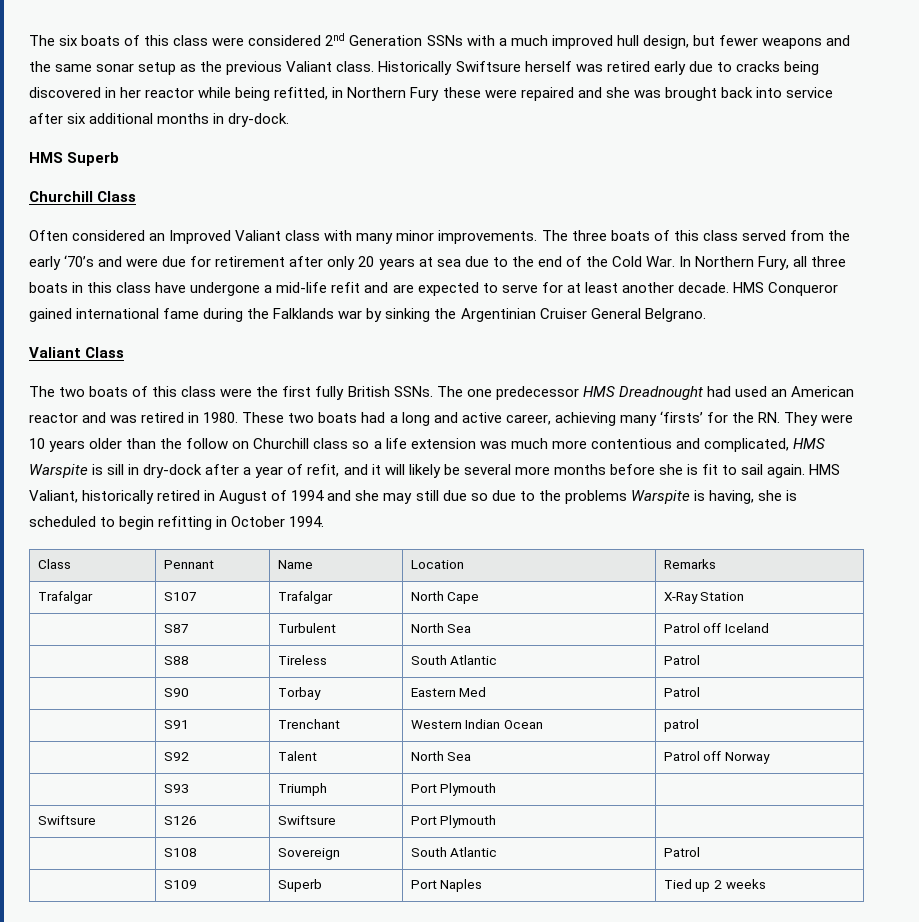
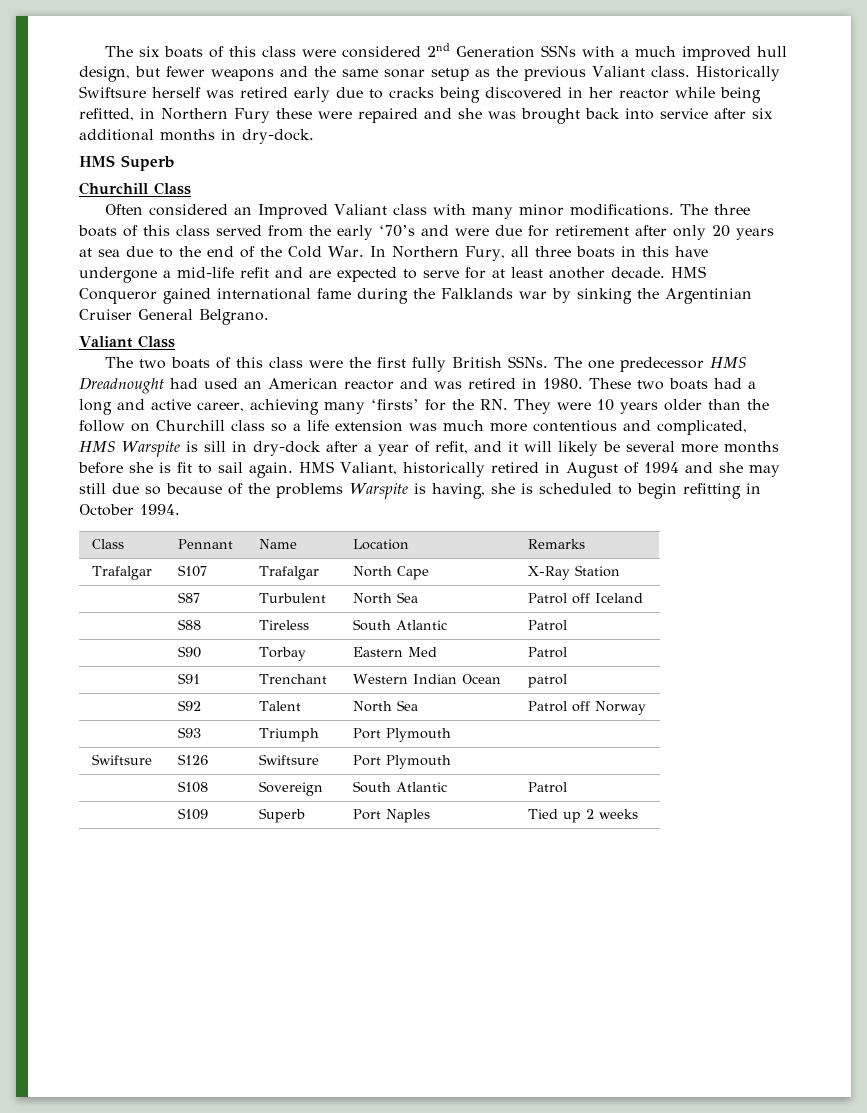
- Often considered an Improved Valiant class with many minor improvements.
+ Often considered an Improved Valiant class with many minor modifications.
- The three boats of this class served from the early ‘70’s and were due for retirement after only 20 years at sea due to the end of the Cold War. In Northern Fury, all three boats in this class have undergone a mid-life refit and are expected to serve for at least another decade.
+ The three boats of this class served from the early ‘70’s and were due for retirement after only 20 years at sea due to the end of the Cold War. In Northern Fury, all three boats in this have undergone a mid-life refit and are expected to serve for at least another decade.
- HMS Valiant, historically retired in August of 1994 and she may still due so due to the problems Warspite is having, she is scheduled to begin refitting in October 1994.
+ HMS Valiant, historically retired in August of 1994 and she may still due so because of the problems Warspite is having, she is scheduled to begin refitting in October 1994.

